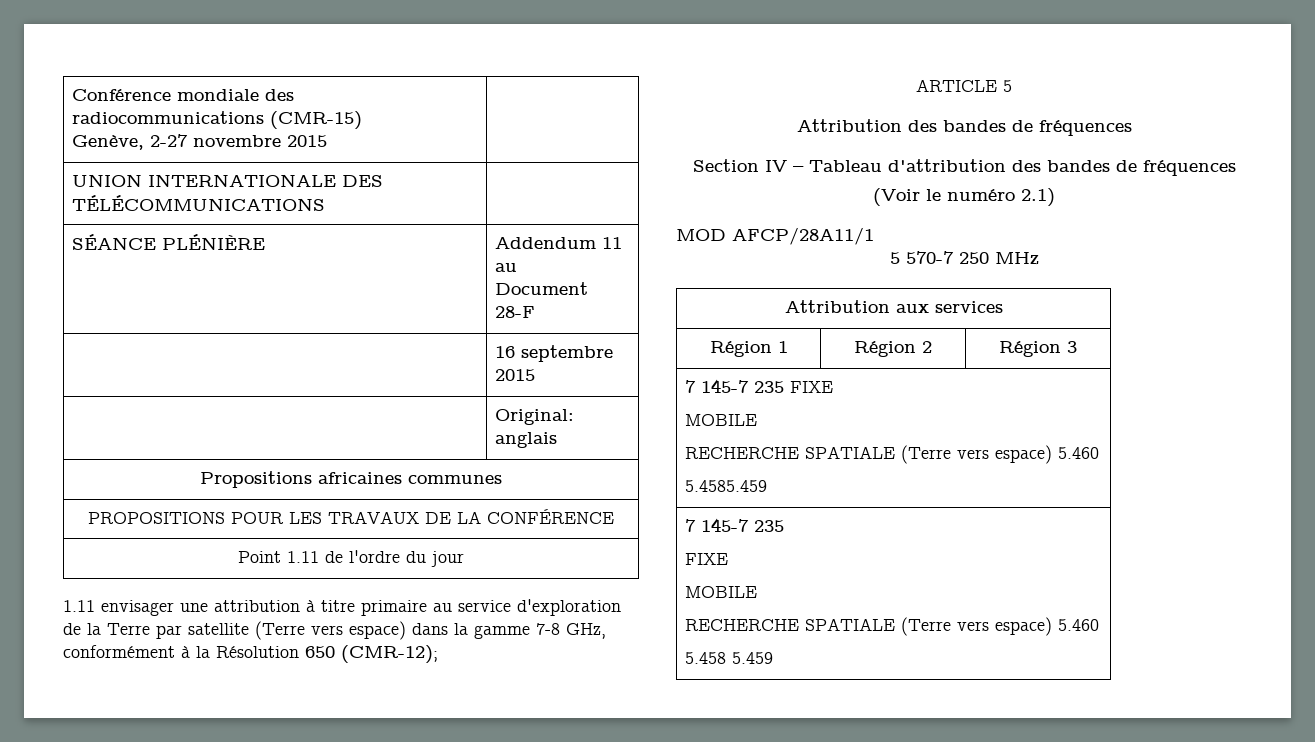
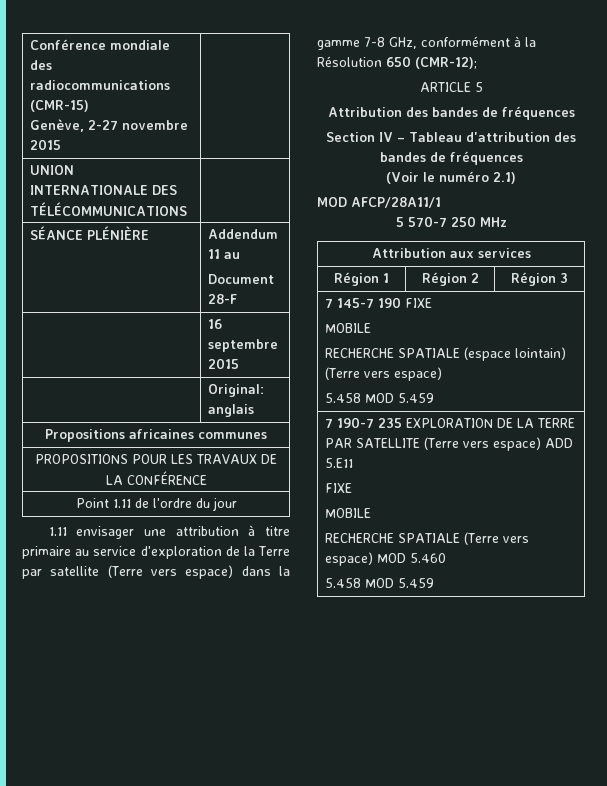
- 7 145-7 235 FIXE
+ 7 145-7 190 FIXE
  MOBILE
- RECHERCHE SPATIALE (Terre vers espace) 5.460
- 5.4585.459
- 7 145-7 235
+ RECHERCHE SPATIALE (espace lointain) (Terre vers espace)
+ 5.458 MOD 5.459
+ 7 190-7 235 EXPLORATION DE LA TERRE PAR SATELLITE (Terre vers espace) ADD 5.E11
  FIXE
  MOBILE
- RECHERCHE SPATIALE (Terre vers espace) 5.460
- 5.458 5.459
+ RECHERCHE SPATIALE (Terre vers espace) MOD 5.460
+ 5.458 MOD 5.459

